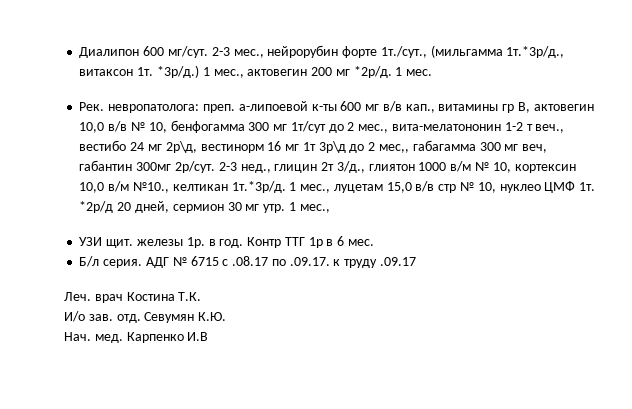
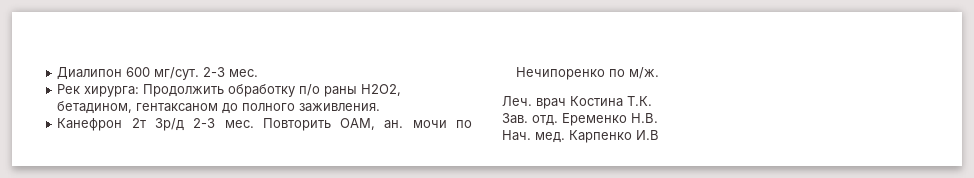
- Диалипон 600 мг/сут. 2-3 мес., нейрорубин форте 1т./сут., (мильгамма 1т.*3р/д., витаксон 1т. *3р/д.) 1 мес., актовегин 200 мг *2р/д. 1 мес.
- Рек. невропатолога: преп. а-липоевой к-ты 600 мг в/в кап., витамины гр В, актовегин 10,0 в/в № 10, бенфогамма 300 мг 1т/сут до 2 мес., вита-мелатононин 1-2 т веч., вестибо 24 мг 2р\д, вестинорм 16 мг 1т 3р\д до 2 мес,, габагамма 300 мг веч, габантин 300мг 2р/сут. 2-3 нед., глицин 2т 3/д., глиятон 1000 в/м № 10, кортексин 10,0 в/м №10., келтикан 1т.*3р/д. 1 мес., луцетам 15,0 в/в стр № 10, нуклео ЦМФ 1т. *2р/д 20 дней, сермион 30 мг утр. 1 мес.,
- УЗИ щит. железы 1р. в год. Контр ТТГ 1р в 6 мес.
- Б/л серия. АДГ № 6715 с .08.17 по .09.17. к труду .09.17
+ Диалипон 600 мг/сут. 2-3 мес.
+ Рек хирурга: Продолжить обработку п/о раны Н2О2, бетадином, гентаксаном до полного заживления.
+ Канефрон 2т 3р/д 2-3 мес. Повторить ОАМ, ан. мочи по Нечипоренко по м/ж.
- И/о зав. отд. Севумян К.Ю.
+ Зав. отд. Еременко Н.В.

